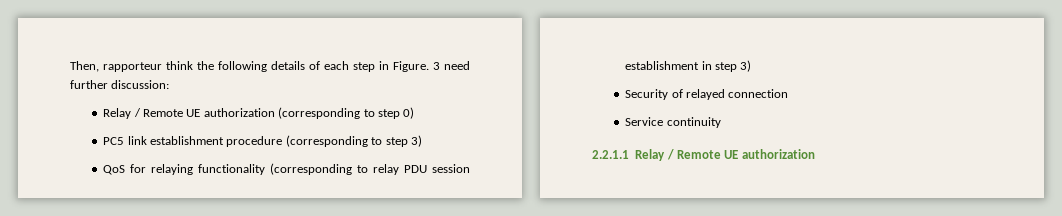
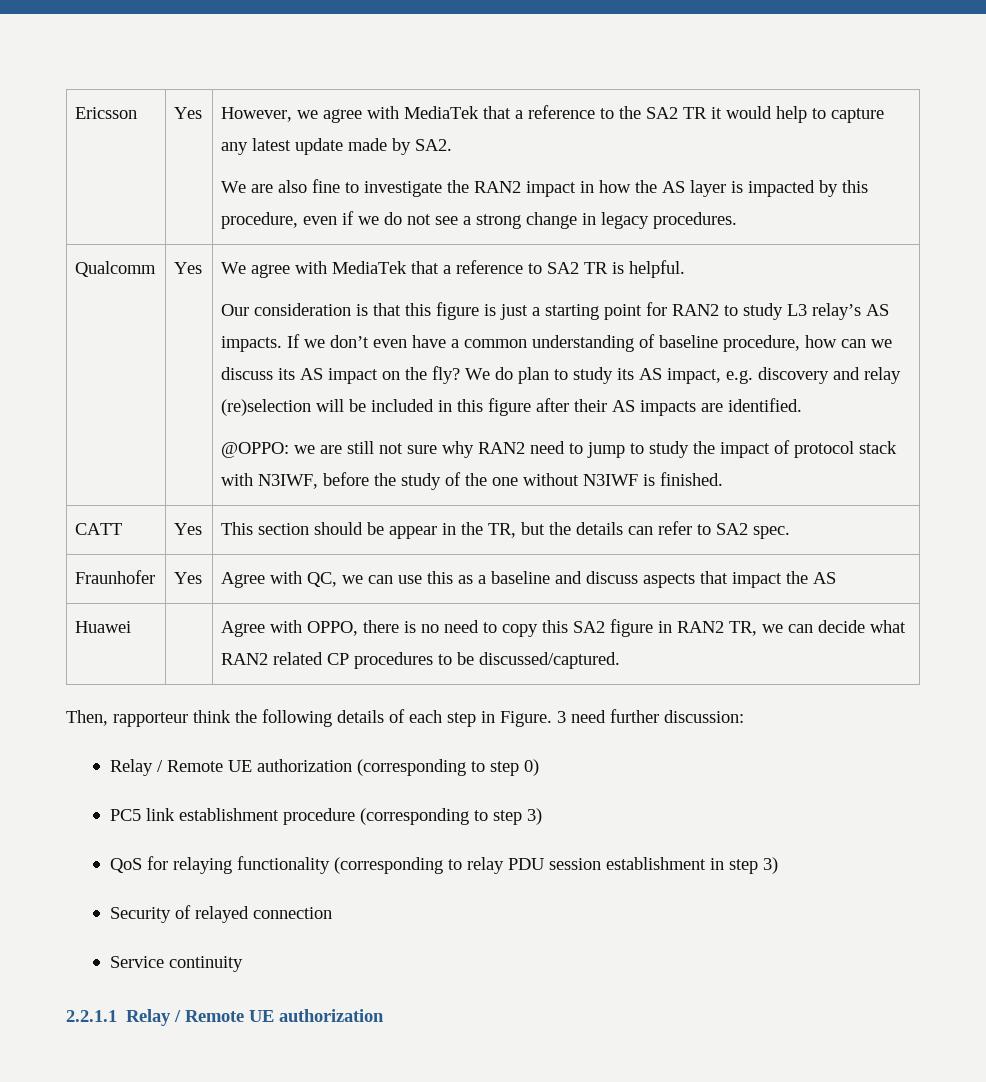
+ Ericsson | Yes | However, we agree with MediaTek that a reference to the SA2 TR it would help to capture any latest update made by SA2.
+ We are also fine to investigate the RAN2 impact in how the AS layer is impacted by this procedure, even if we do not see a strong change in legacy procedures.
+ Qualcomm | Yes | We agree with MediaTek that a reference to SA2 TR is helpful.
+ Our consideration is that this figure is just a starting point for RAN2 to study L3 relay’s AS impacts. If we don’t even have a common understanding of baseline procedure, how can we discuss its AS impact on the fly? We do plan to study its AS impact, e.g. discovery and relay (re)selection will be included in this figure after their AS impacts are identified.
+ @OPPO: we are still not sure why RAN2 need to jump to study the impact of protocol stack with N3IWF, before the study of the one without N3IWF is finished.
+ CATT | Yes | This section should be appear in the TR, but the details can refer to SA2 spec.
+ Fraunhofer | Yes | Agree with QC, we can use this as a baseline and discuss aspects that impact the AS
+ Huawei | | Agree with OPPO, there is no need to copy this SA2 figure in RAN2 TR, we can decide what RAN2 related CP procedures to be discussed/captured.

